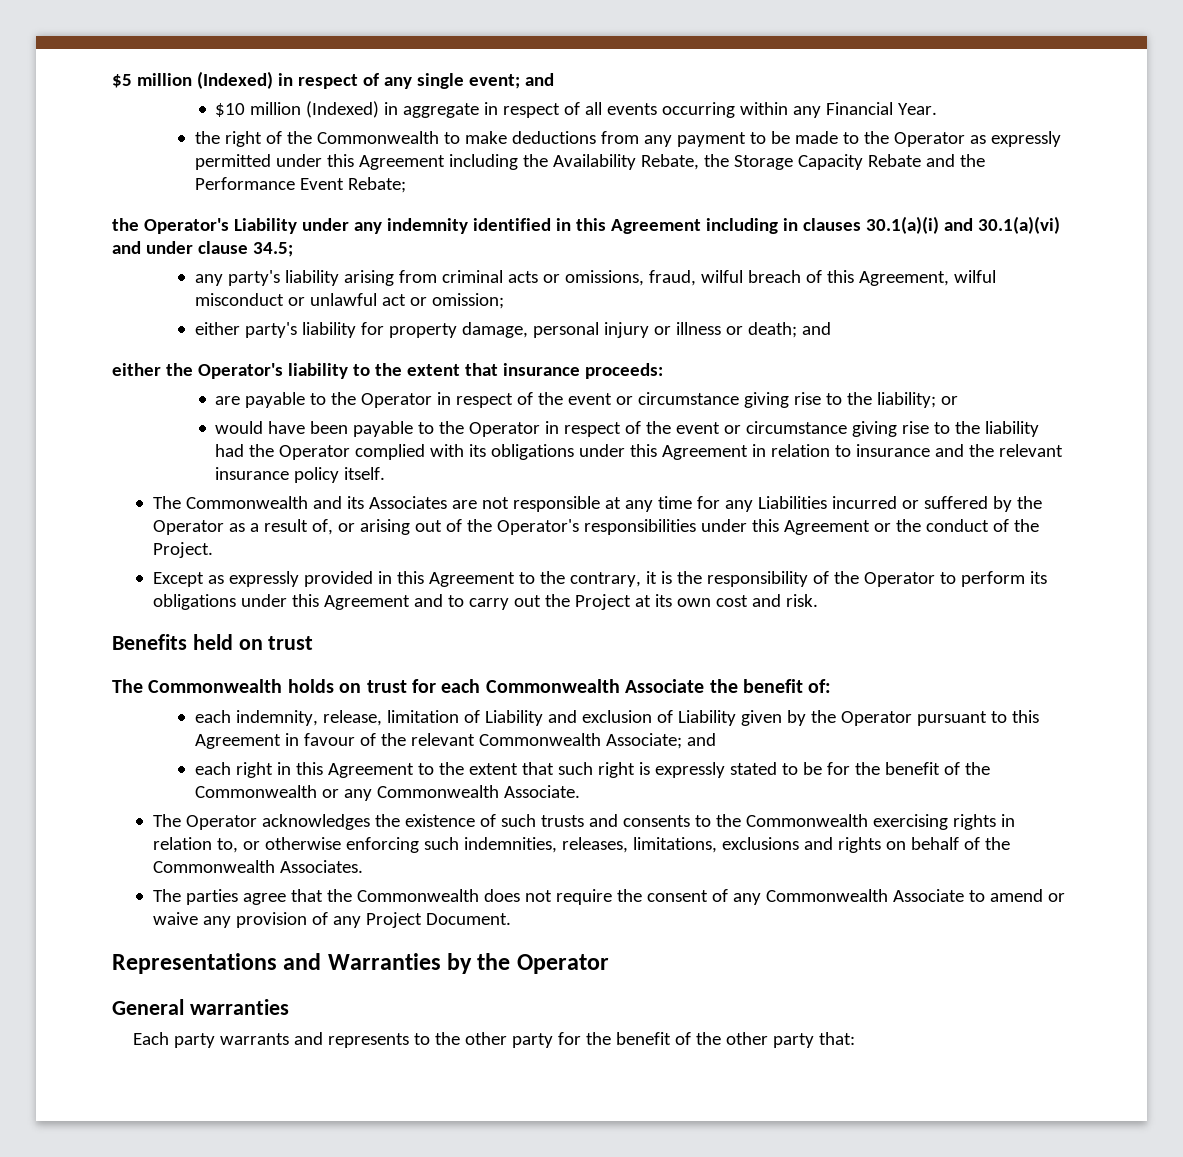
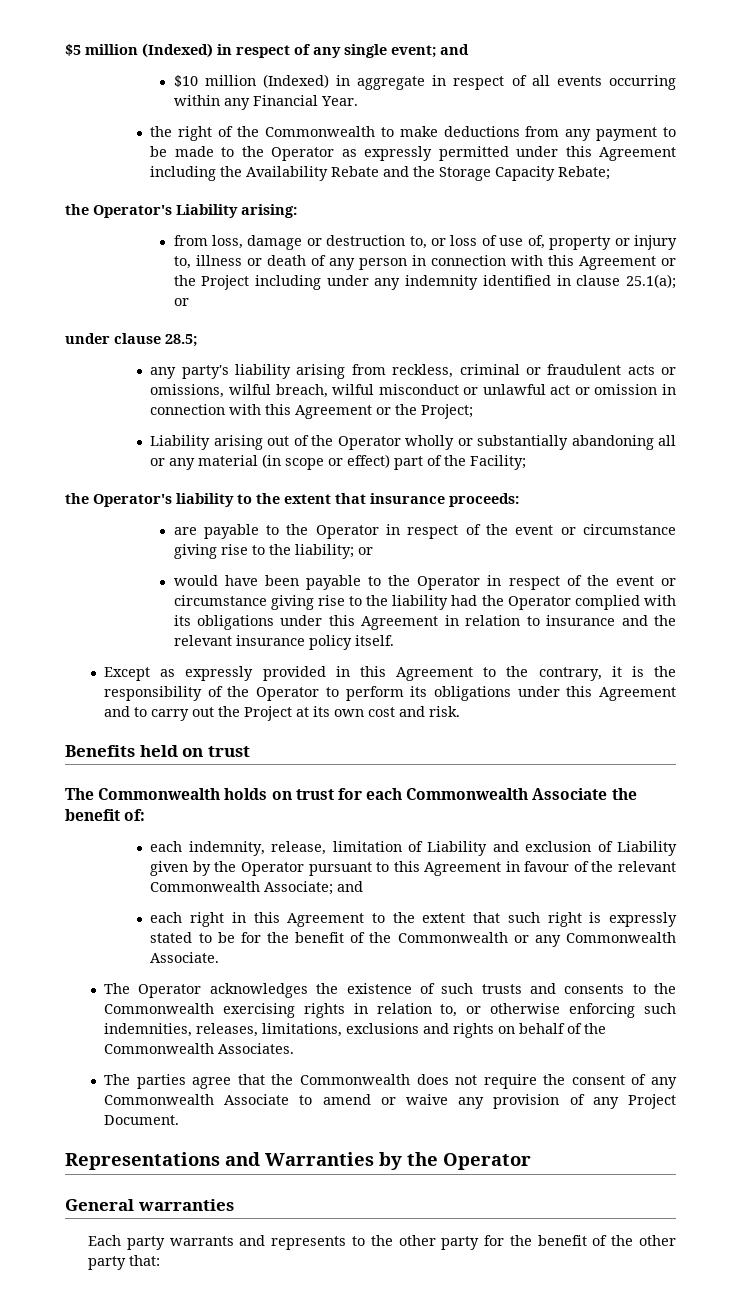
- the right of the Commonwealth to make deductions from any payment to be made to the Operator as expressly permitted under this Agreement including the Availability Rebate, the Storage Capacity Rebate and the Performance Event Rebate;
+ the right of the Commonwealth to make deductions from any payment to be made to the Operator as expressly permitted under this Agreement including the Availability Rebate and the Storage Capacity Rebate;
- the Operator's Liability under any indemnity identified in this Agreement including in clauses 30.1(a)(i) and 30.1(a)(vi) and under clause 34.5;
+ the Operator's Liability arising:
+ from loss, damage or destruction to, or loss of use of, property or injury to, illness or death of any person in connection with this Agreement or the Project including under any indemnity identified in clause 25.1(a); or
+ under clause 28.5;
- any party's liability arising from criminal acts or omissions, fraud, wilful breach of this Agreement, wilful misconduct or unlawful act or omission;
- either party's liability for property damage, personal injury or illness or death; and
- either the Operator's liability to the extent that insurance proceeds:
+ any party's liability arising from reckless, criminal or fraudulent acts or omissions, wilful breach, wilful misconduct or unlawful act or omission in connection with this Agreement or the Project;
+ Liability arising out of the Operator wholly or substantially abandoning all or any material (in scope or effect) part of the Facility;
+ the Operator's liability to the extent that insurance proceeds:
- The Commonwealth and its Associates are not responsible at any time for any Liabilities incurred or suffered by the Operator as a result of, or arising out of the Operator's responsibilities under this Agreement or the conduct of the Project.

